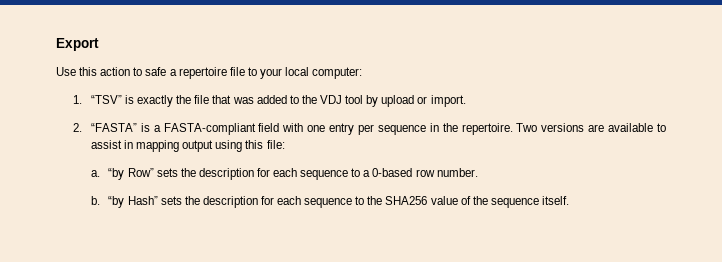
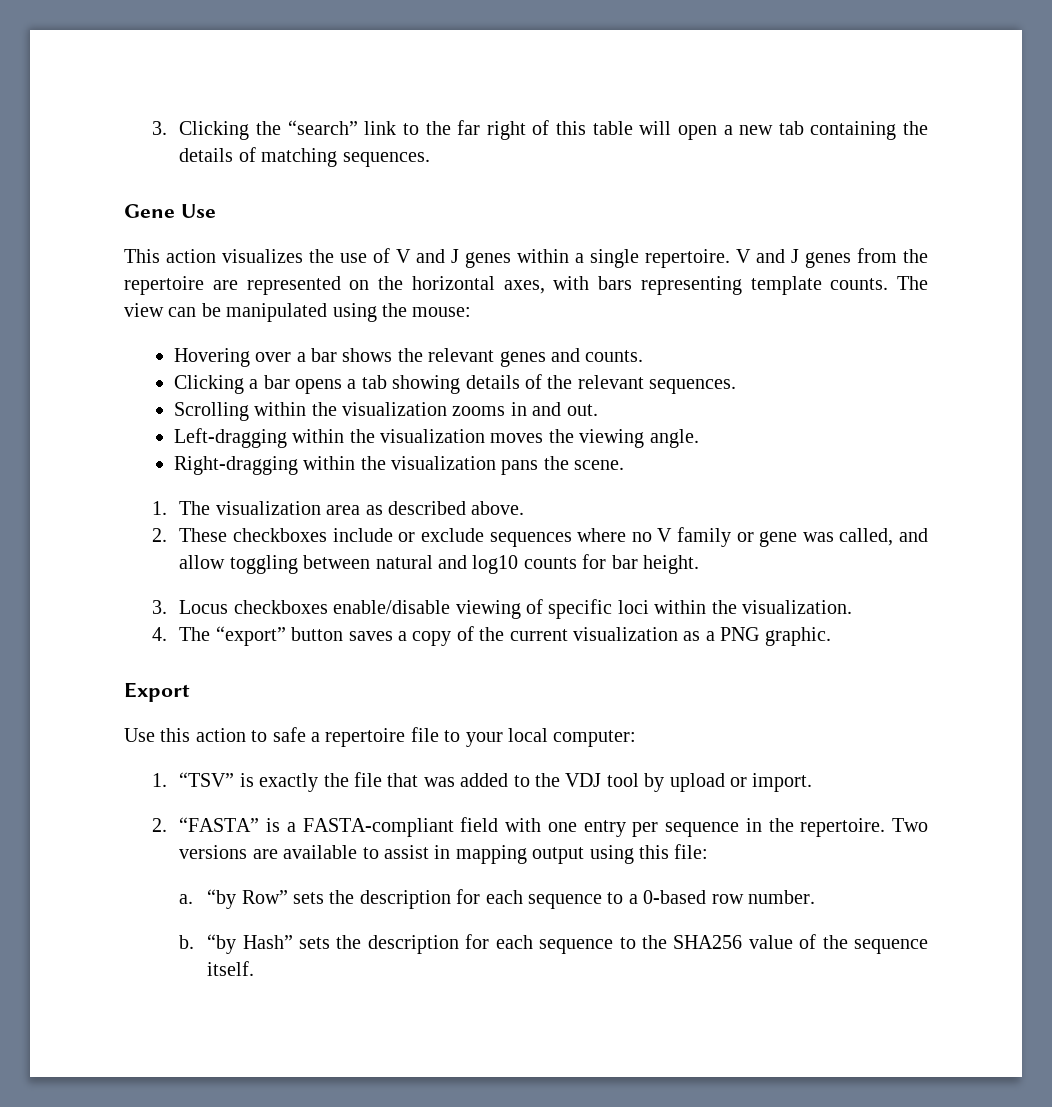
+ 3. Clicking the “search” link to the far right of this table will open a new tab containing the details of matching sequences.
+ Gene Use
+ This action visualizes the use of V and J genes within a single repertoire. V and J genes from the repertoire are represented on the horizontal axes, with bars representing template counts. The view can be manipulated using the mouse:
+ Hovering over a bar shows the relevant genes and counts.
+ Clicking a bar opens a tab showing details of the relevant sequences.
+ Scrolling within the visualization zooms in and out.
+ Left-dragging within the visualization moves the viewing angle.
+ Right-dragging within the visualization pans the scene.
+ 1. The visualization area as described above.
+ 2. These checkboxes include or exclude sequences where no V family or gene was called, and allow toggling between natural and log10 counts for bar height.
+ 3. Locus checkboxes enable/disable viewing of specific loci within the visualization.
+ 4. The “export” button saves a copy of the current visualization as a PNG graphic.

